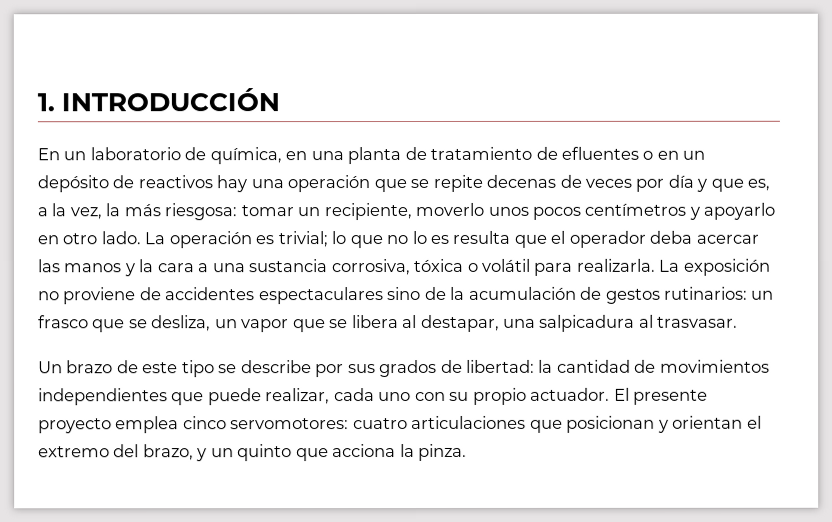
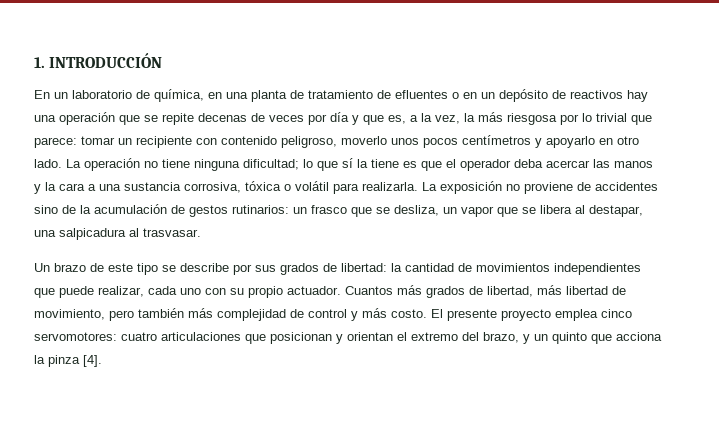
- En un laboratorio de química, en una planta de tratamiento de efluentes o en un depósito de reactivos hay una operación que se repite decenas de veces por día y que es, a la vez, la más riesgosa: tomar un recipiente, moverlo unos pocos centímetros y apoyarlo en otro lado.
+ En un laboratorio de química, en una planta de tratamiento de efluentes o en un depósito de reactivos hay una operación que se repite decenas de veces por día y que es, a la vez, la más riesgosa por lo trivial que parece: tomar un recipiente con contenido peligroso, moverlo unos pocos centímetros y apoyarlo en otro lado.
- La operación es trivial; lo que no lo es resulta que el operador deba acercar las manos y la cara a una sustancia corrosiva, tóxica o volátil para realizarla.
+ La operación no tiene ninguna dificultad; lo que sí la tiene es que el operador deba acercar las manos y la cara a una sustancia corrosiva, tóxica o volátil para realizarla.
- La exposición no proviene de accidentes espectaculares sino de la acumulación de gestos rutinarios: un frasco que se desliza, un vapor que se libera al destapar, una salpicadura al trasvasar.
+ La exposición no proviene de accidentes sino de la acumulación de gestos rutinarios: un frasco que se desliza, un vapor que se libera al destapar, una salpicadura al trasvasar.
+ Cuantos más grados de libertad, más libertad de movimiento, pero también más complejidad de control y más costo.
- El presente proyecto emplea cinco servomotores: cuatro articulaciones que posicionan y orientan el extremo del brazo, y un quinto que acciona la pinza.
+ El presente proyecto emplea cinco servomotores: cuatro articulaciones que posicionan y orientan el extremo del brazo, y un quinto que acciona la pinza [4].

